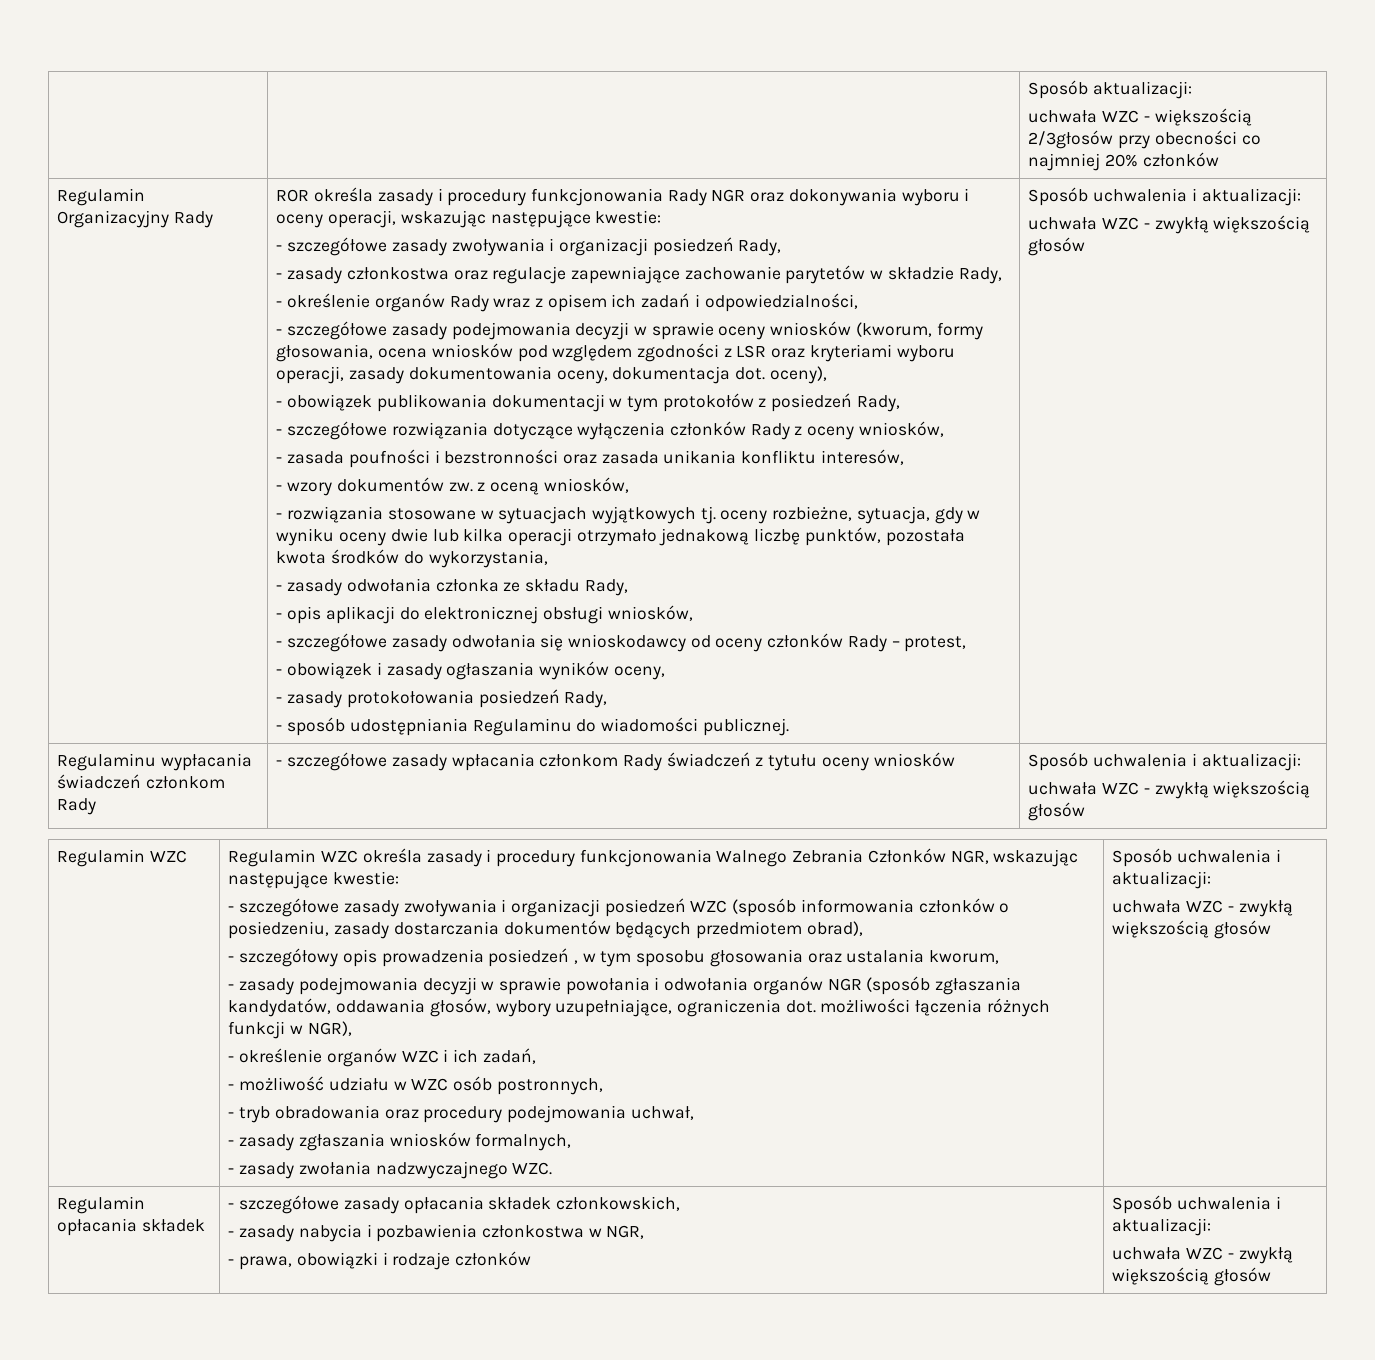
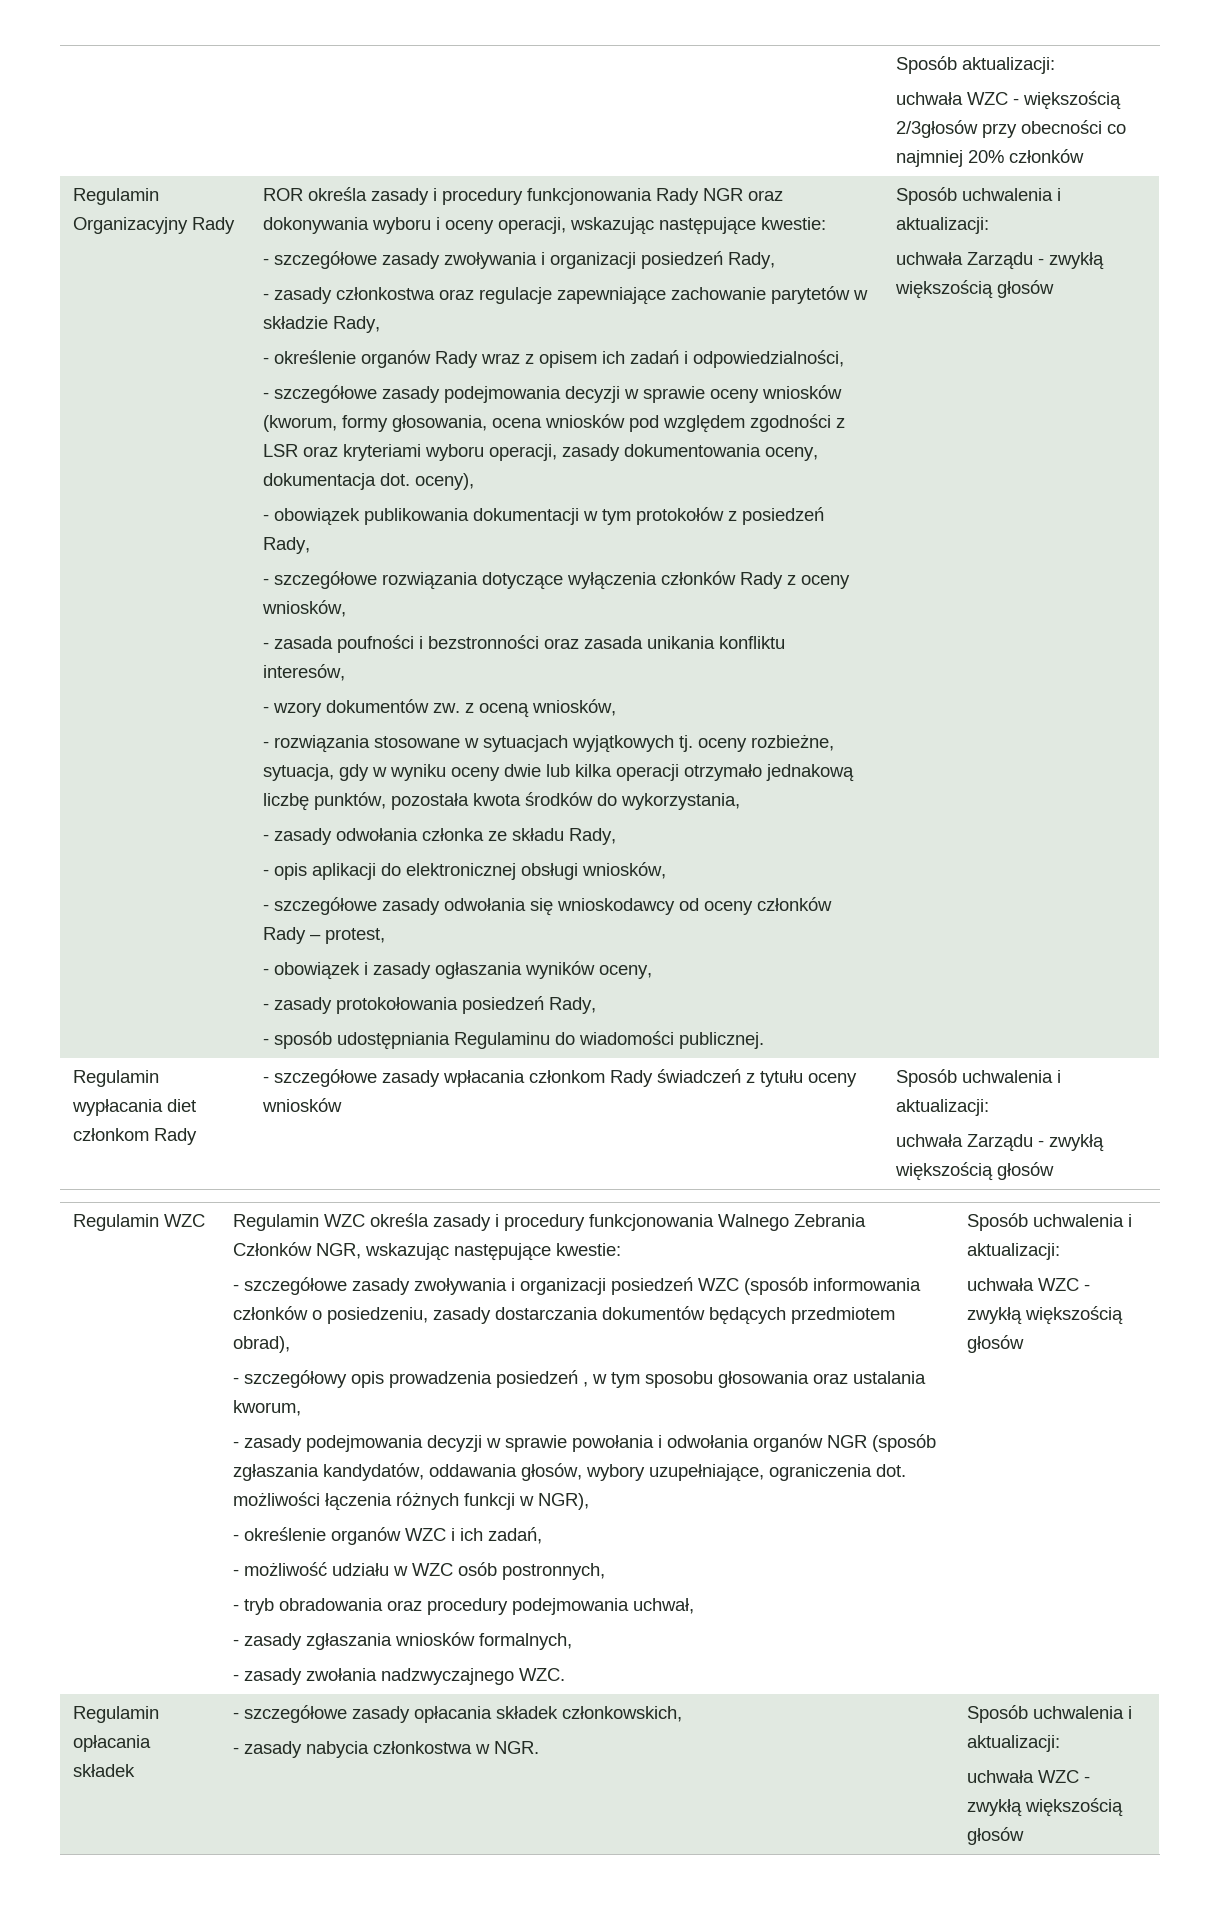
  - sposób udostępniania Regulaminu do wiadomości publicznej. | Sposób uchwalenia i aktualizacji:
- uchwała WZC - zwykłą większością głosów
- Regulaminu wypłacania świadczeń członkom Rady | - szczegółowe zasady wpłacania członkom Rady świadczeń z tytułu oceny wniosków | Sposób uchwalenia i aktualizacji:
- uchwała WZC - zwykłą większością głosów
+ uchwała Zarządu - zwykłą większością głosów
+ Regulamin wypłacania diet członkom Rady | - szczegółowe zasady wpłacania członkom Rady świadczeń z tytułu oceny wniosków | Sposób uchwalenia i aktualizacji:
+ uchwała Zarządu - zwykłą większością głosów
  Regulamin opłacania składek | - szczegółowe zasady opłacania składek członkowskich,
- - zasady nabycia i pozbawienia członkostwa w NGR,
- - prawa, obowiązki i rodzaje członków | Sposób uchwalenia i aktualizacji:
+ - zasady nabycia członkostwa w NGR. | Sposób uchwalenia i aktualizacji:

